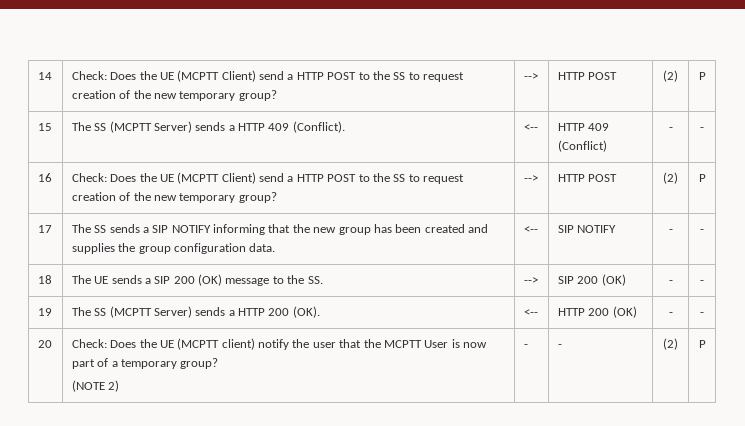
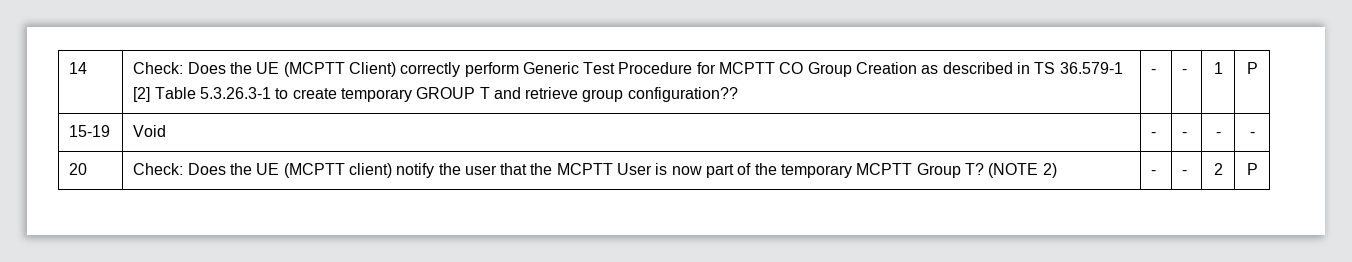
- 14 | Check: Does the UE (MCPTT Client) send a HTTP POST to the SS to request creation of the new temporary group? | --> | HTTP POST | (2) | P
- 15 | The SS (MCPTT Server) sends a HTTP 409 (Conflict). | <-- | HTTP 409 (Conflict) | - | -
- 16 | Check: Does the UE (MCPTT Client) send a HTTP POST to the SS to request creation of the new temporary group? | --> | HTTP POST | (2) | P
- 17 | The SS sends a SIP NOTIFY informing that the new group has been created and supplies the group configuration data. | <-- | SIP NOTIFY | - | -
- 18 | The UE sends a SIP 200 (OK) message to the SS. | --> | SIP 200 (OK) | - | -
- 19 | The SS (MCPTT Server) sends a HTTP 200 (OK). | <-- | HTTP 200 (OK) | - | -
+ 14 | Check: Does the UE (MCPTT Client) correctly perform Generic Test Procedure for MCPTT CO Group Creation as described in TS 36.579-1 [2] Table 5.3.26.3-1 to create temporary GROUP T and retrieve group configuration?? | - | - | 1 | P
+ 15-19 | Void | - | - | - | -
- 20 | Check: Does the UE (MCPTT client) notify the user that the MCPTT User is now part of a temporary group?
- (NOTE 2) | - | - | (2) | P
+ 20 | Check: Does the UE (MCPTT client) notify the user that the MCPTT User is now part of the temporary MCPTT Group T? (NOTE 2) | - | - | 2 | P

